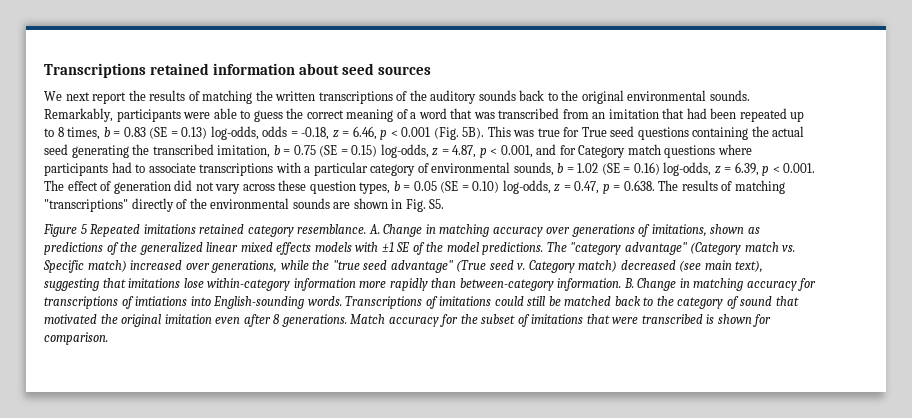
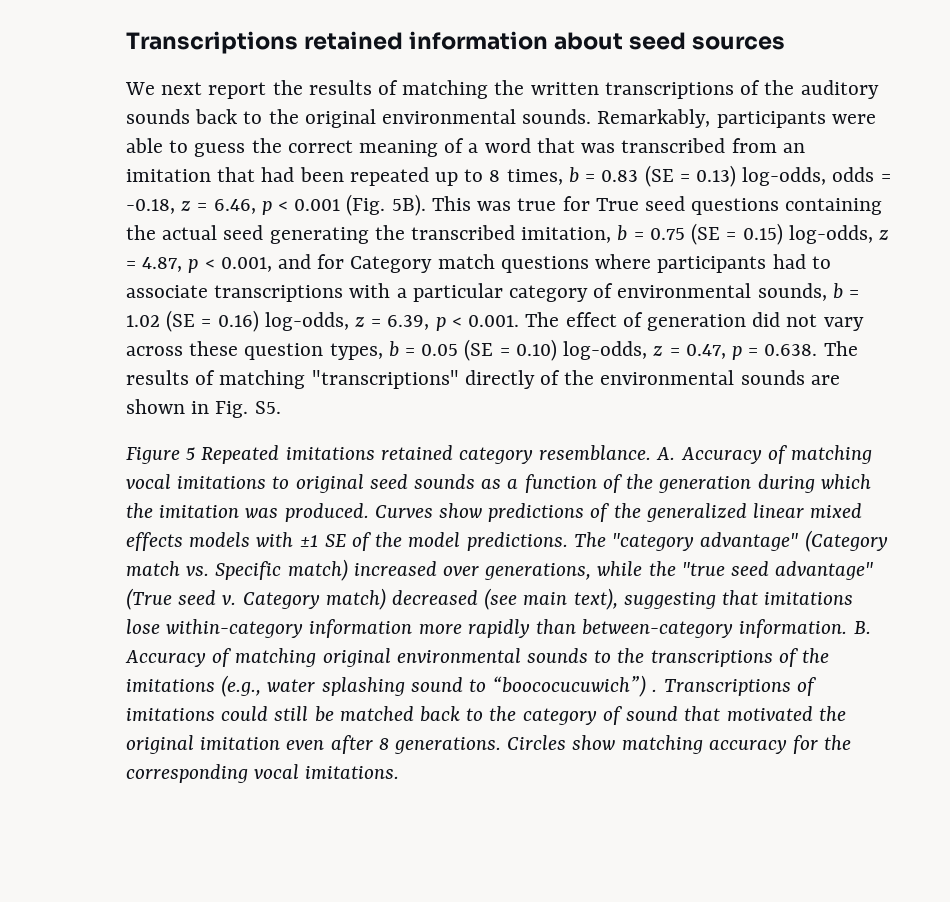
- A. Change in matching accuracy over generations of imitations, shown as predictions of the generalized linear mixed effects models with ±1 SE of the model predictions.
+ A. Accuracy of matching vocal imitations to original seed sounds as a function of the generation during which the imitation was produced. Curves show predictions of the generalized linear mixed effects models with ±1 SE of the model predictions.
- B. Change in matching accuracy for transcriptions of imtiations into English-sounding words.
+ B. Accuracy of matching original environmental sounds to the transcriptions of the imitations (e.g., water splashing sound to “boococucuwich”) .
- Match accuracy for the subset of imitations that were transcribed is shown for comparison.
+ Circles show matching accuracy for the corresponding vocal imitations.

